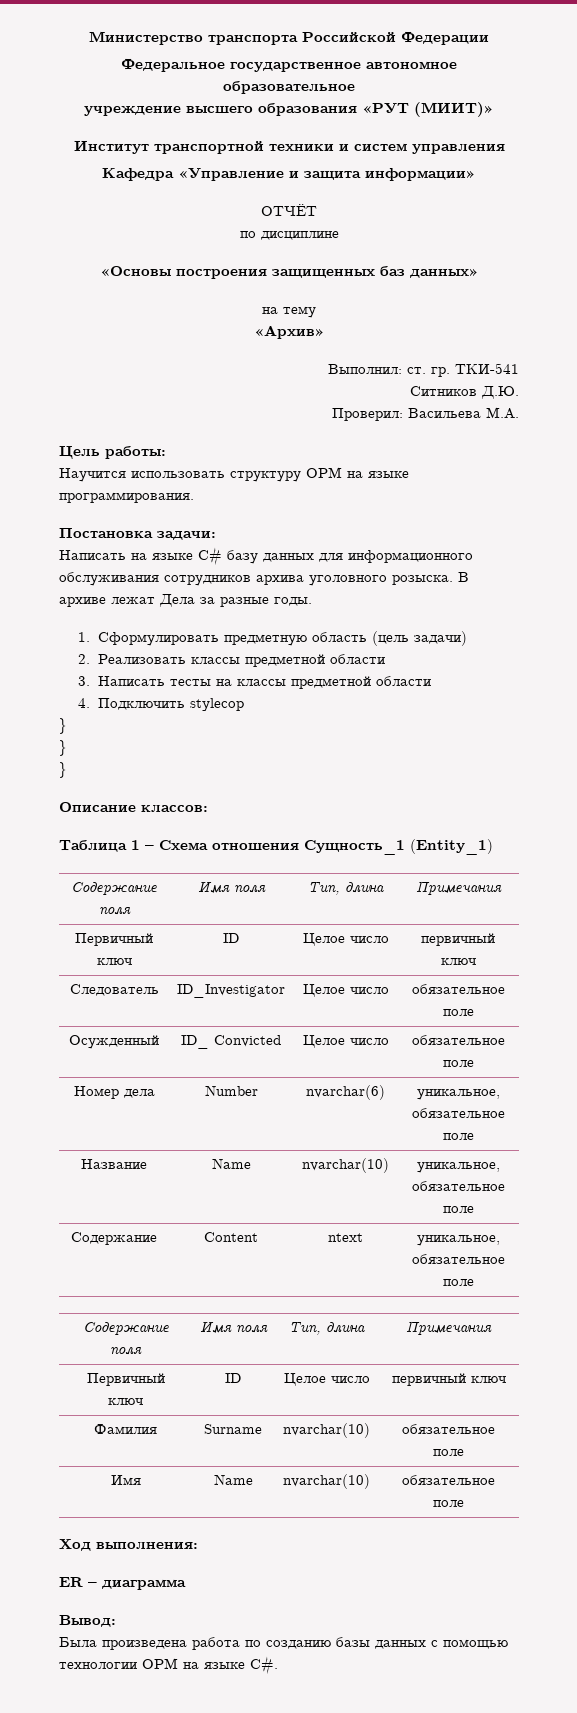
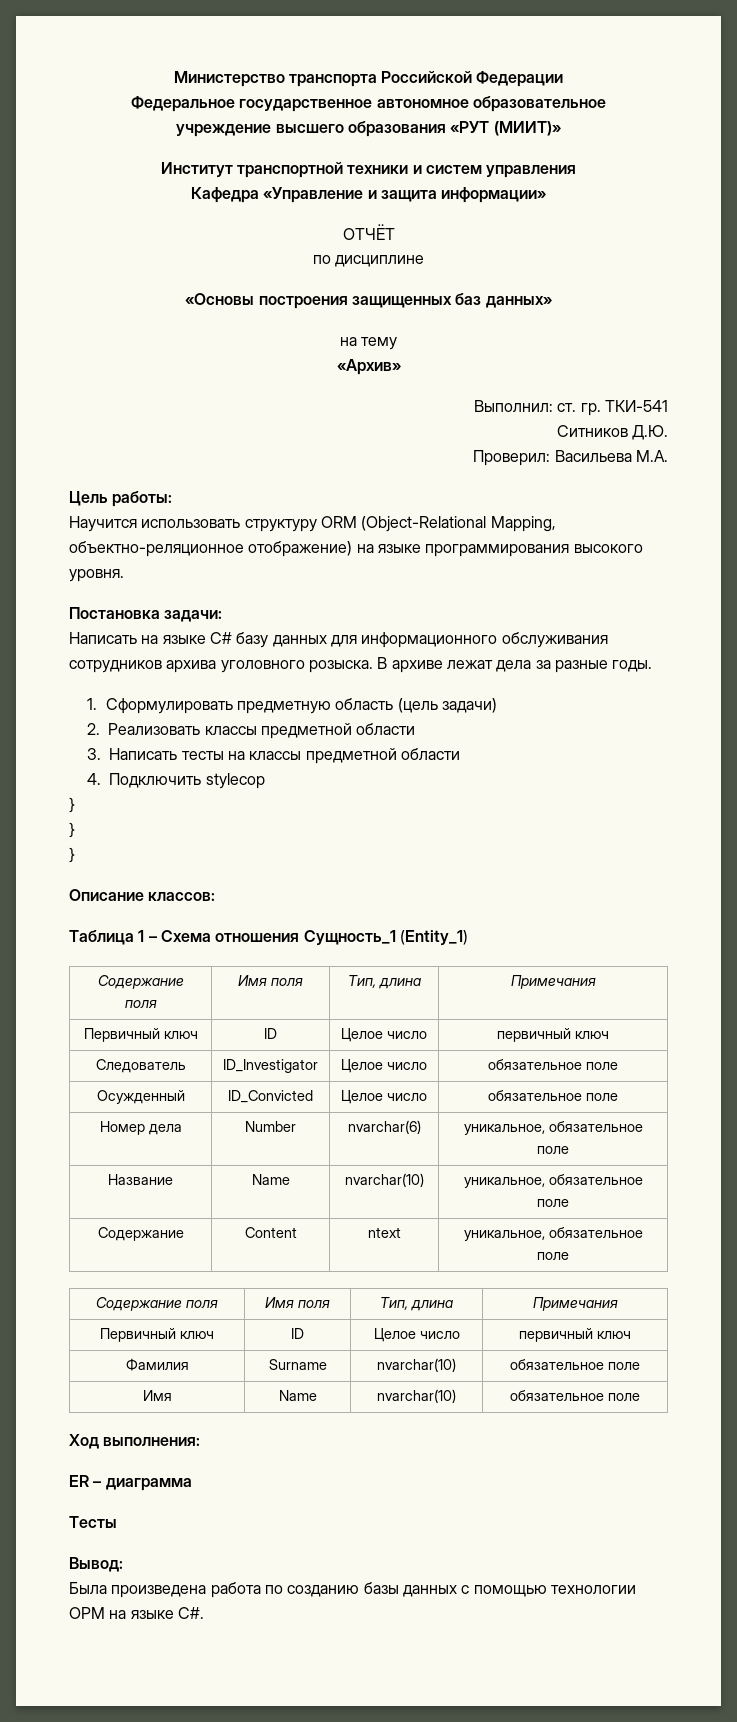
- Научится использовать структуру ОРМ на языке программирования.
+ Научится использовать структуру ORM (Object-Relational Mapping, объектно-реляционное отображение) на языке программирования высокого уровня.
- В архиве лежат Дела за разные годы.
+ В архиве лежат дела за разные годы.
- Осужденный | ID_ Convicted | Целое число | обязательное поле
+ Осужденный | ID_Convicted | Целое число | обязательное поле
+ Тесты

